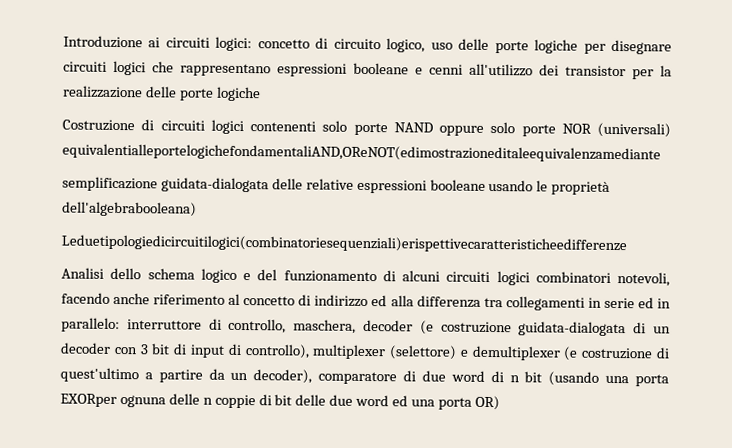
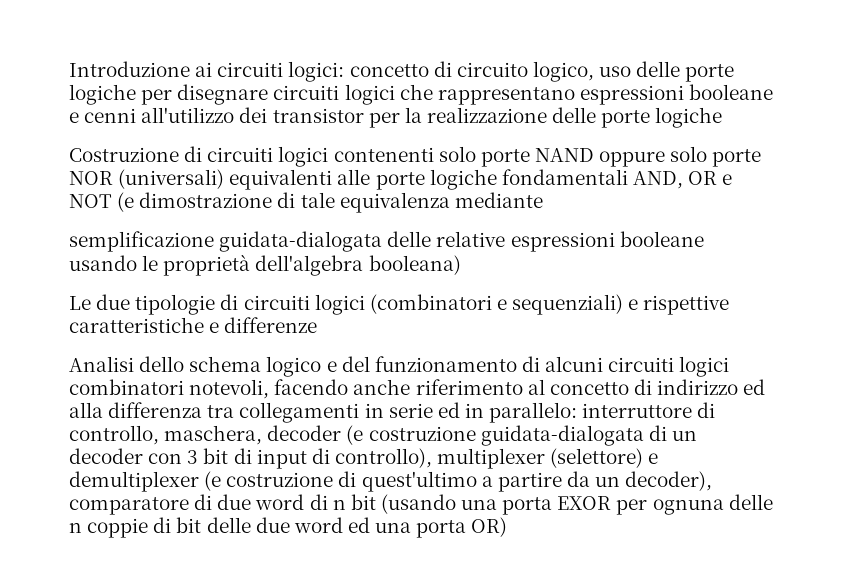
- Costruzione di circuiti logici contenenti solo porte NAND oppure solo porte NOR (universali) equivalentialleportelogichefondamentaliAND,OReNOT(edimostrazioneditaleequivalenzamediante
+ Costruzione di circuiti logici contenenti solo porte NAND oppure solo porte NOR (universali) equivalenti alle porte logiche fondamentali AND, OR e NOT (e dimostrazione di tale equivalenza mediante
- semplificazione guidata-dialogata delle relative espressioni booleane usando le proprietà dell'algebrabooleana)
- Leduetipologiedicircuitilogici(combinatoriesequenziali)erispettivecaratteristicheedifferenze
+ semplificazione guidata-dialogata delle relative espressioni booleane usando le proprietà dell'algebra booleana)
+ Le due tipologie di circuiti logici (combinatori e sequenziali) e rispettive caratteristiche e differenze
- interruttore di controllo, maschera, decoder (e costruzione guidata-dialogata di un decoder con 3 bit di input di controllo), multiplexer (selettore) e demultiplexer (e costruzione di quest'ultimo a partire da un decoder), comparatore di due word di n bit (usando una porta EXORper ognuna delle n coppie di bit delle due word ed una porta OR)
+ interruttore di controllo, maschera, decoder (e costruzione guidata-dialogata di un decoder con 3 bit di input di controllo), multiplexer (selettore) e demultiplexer (e costruzione di quest'ultimo a partire da un decoder), comparatore di due word di n bit (usando una porta EXOR per ognuna delle n coppie di bit delle due word ed una porta OR)

